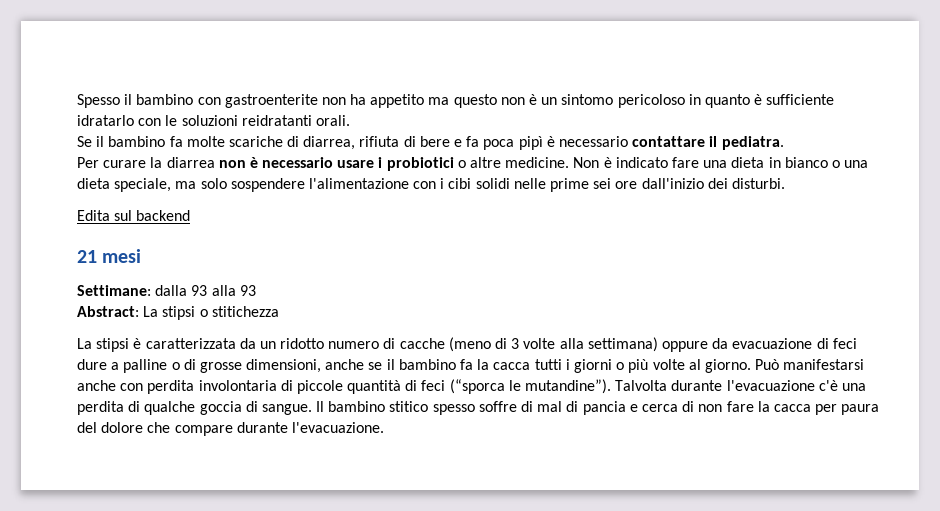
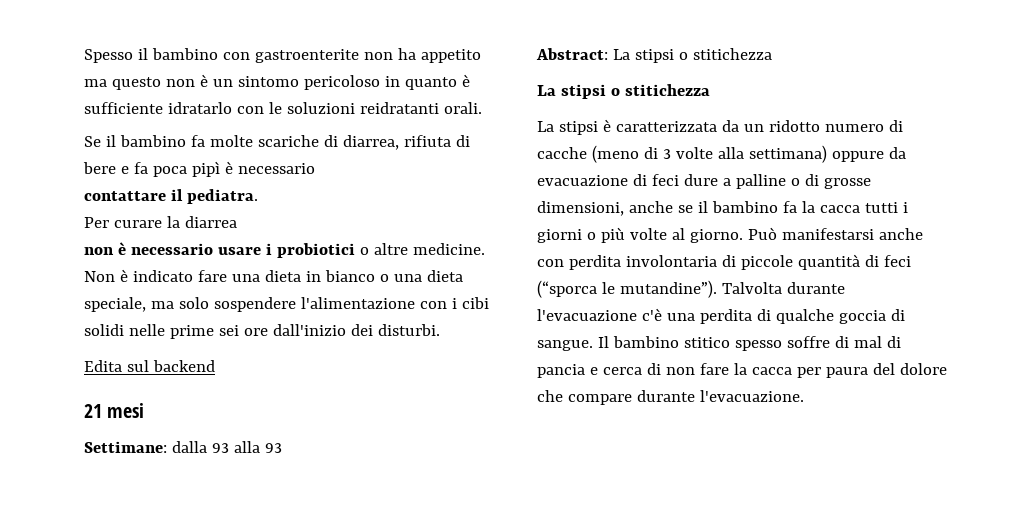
- Se il bambino fa molte scariche di diarrea, rifiuta di bere e fa poca pipì è necessario contattare il pediatra.
+ Se il bambino fa molte scariche di diarrea, rifiuta di bere e fa poca pipì è necessario
+ contattare il pediatra.
- Per curare la diarrea non è necessario usare i probiotici o altre medicine.
+ Per curare la diarrea
+ non è necessario usare i probiotici o altre medicine.
  Abstract: La stipsi o stitichezza
+ La stipsi o stitichezza

